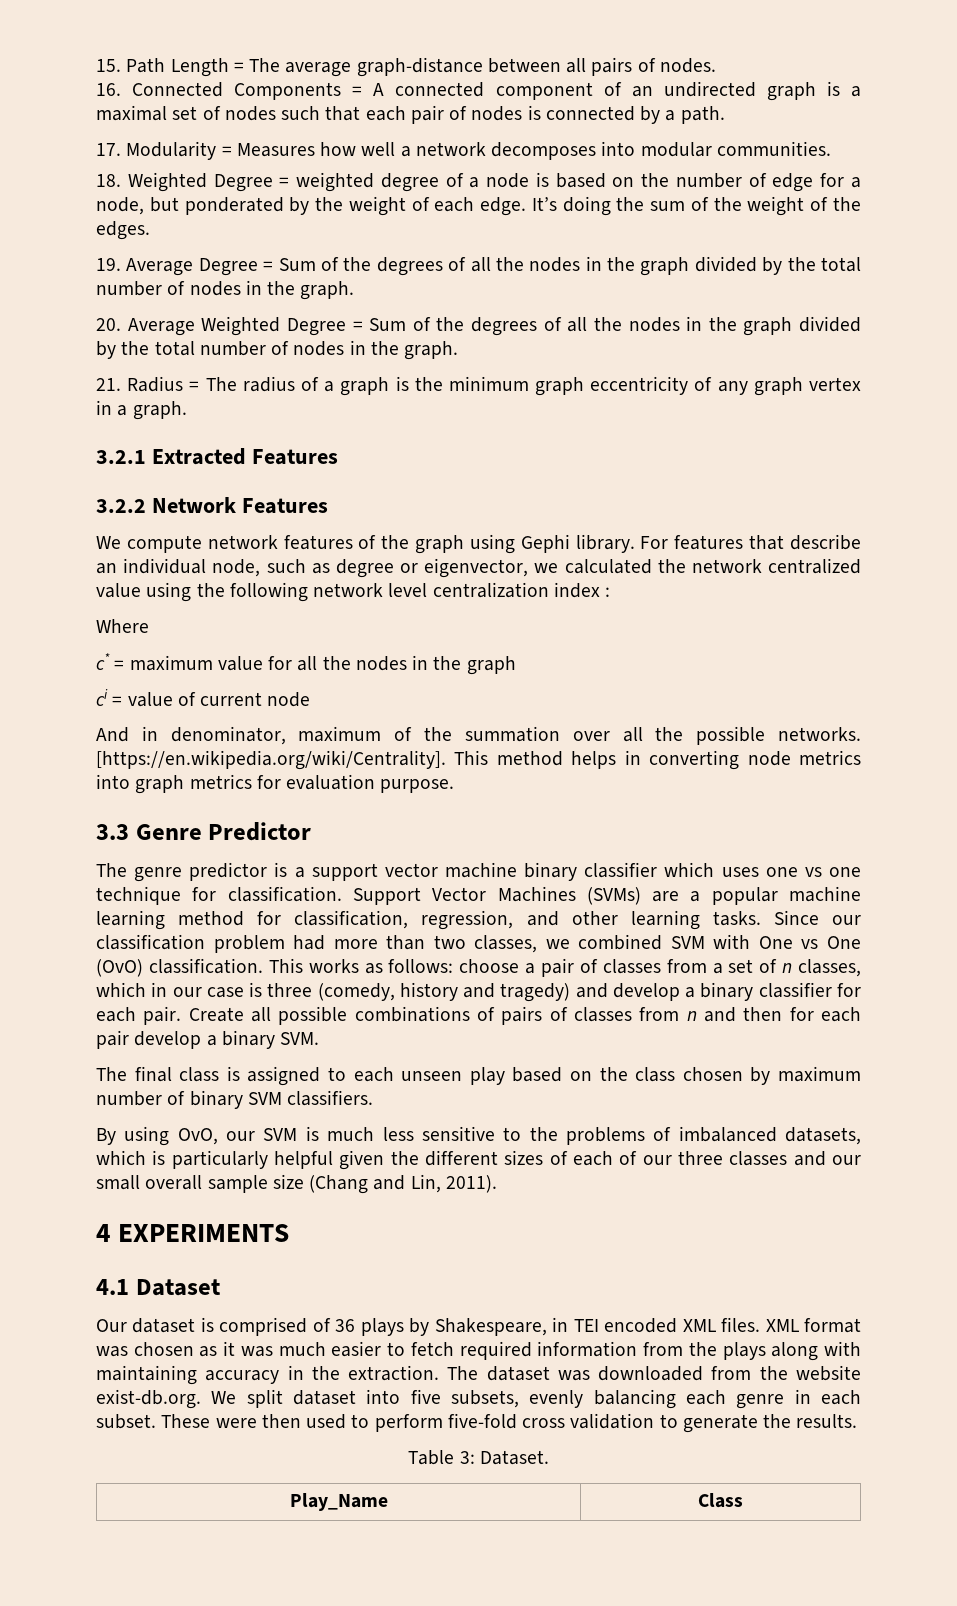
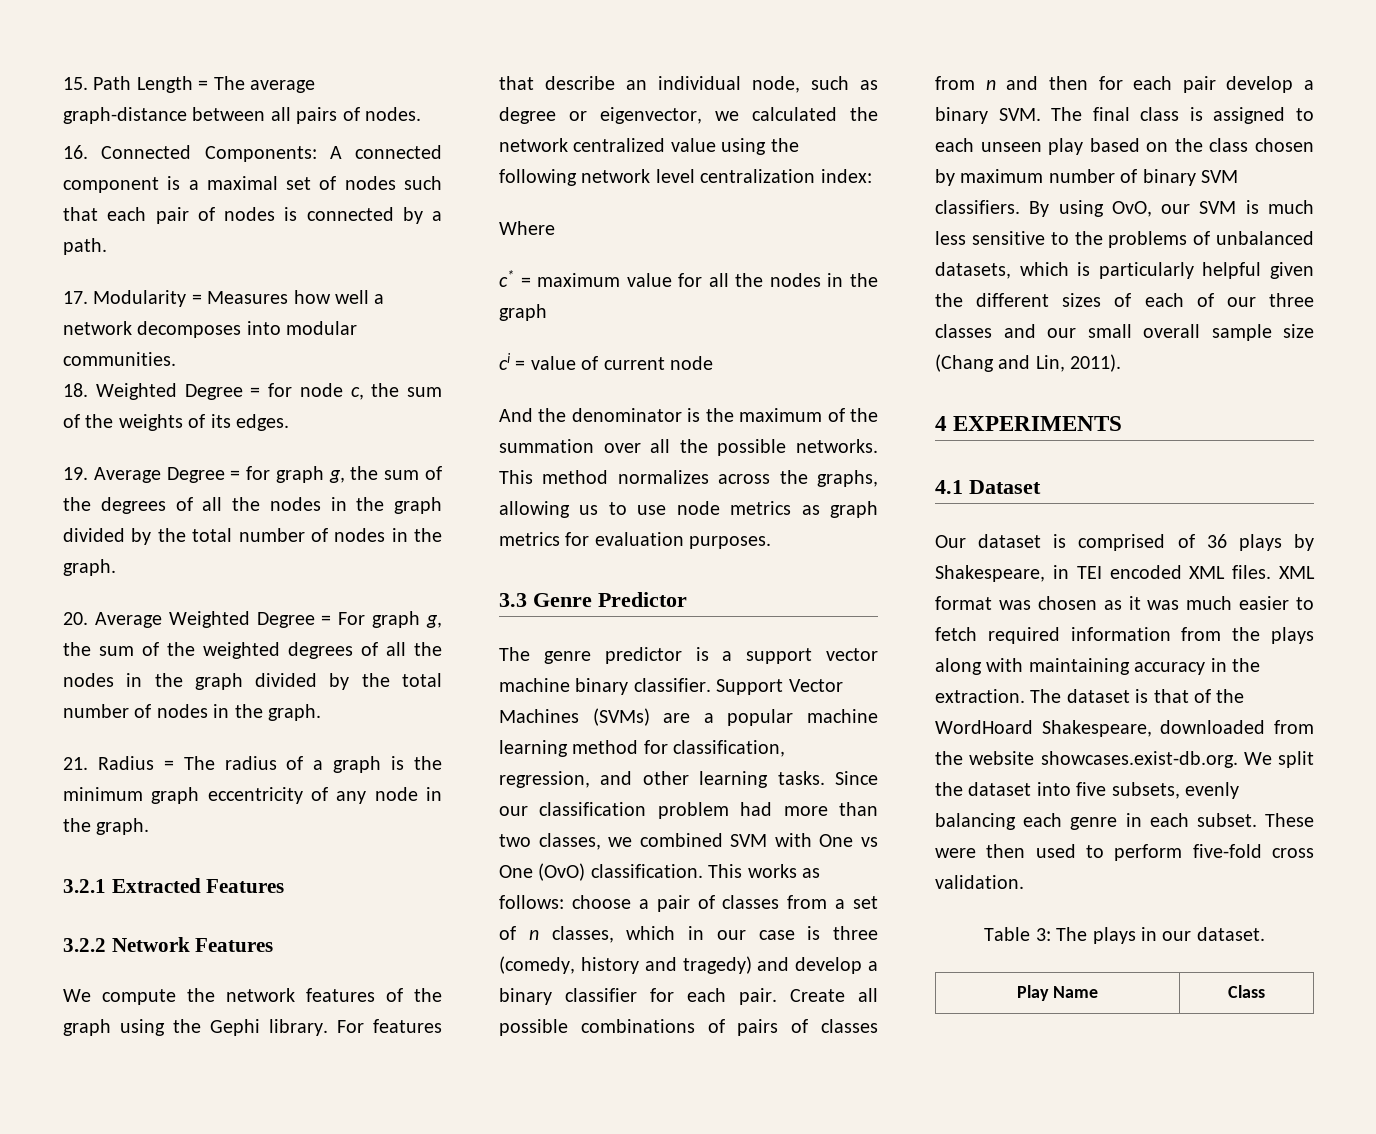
- 16. Connected Components = A connected component of an undirected graph is a maximal set of nodes such that each pair of nodes is connected by a path.
+ 16. Connected Components: A connected component is a maximal set of nodes such that each pair of nodes is connected by a path.
- 18. Weighted Degree = weighted degree of a node is based on the number of edge for a node, but ponderated by the weight of each edge. It’s doing the sum of the weight of the edges.
+ 18. Weighted Degree = for node c, the sum of the weights of its edges.
- 19. Average Degree = Sum of the degrees of all the nodes in the graph divided by the total number of nodes in the graph.
+ 19. Average Degree = for graph g, the sum of the degrees of all the nodes in the graph divided by the total number of nodes in the graph.
- 20. Average Weighted Degree = Sum of the degrees of all the nodes in the graph divided by the total number of nodes in the graph.
+ 20. Average Weighted Degree = For graph g, the sum of the weighted degrees of all the nodes in the graph divided by the total number of nodes in the graph.
- 21. Radius = The radius of a graph is the minimum graph eccentricity of any graph vertex in a graph.
+ 21. Radius = The radius of a graph is the minimum graph eccentricity of any node in the graph.
- We compute network features of the graph using Gephi library.
+ We compute the network features of the graph using the Gephi library.
- For features that describe an individual node, such as degree or eigenvector, we calculated the network centralized value using the following network level centralization index :
+ For features that describe an individual node, such as degree or eigenvector, we calculated the network centralized value using the following network level centralization index:
- And in denominator, maximum of the summation over all the possible networks.
+ And the denominator is the maximum of the summation over all the possible networks.
- [https://en.wikipedia.org/wiki/Centrality]. This method helps in converting node metrics into graph metrics for evaluation purpose.
+ This method normalizes across the graphs, allowing us to use node metrics as graph metrics for evaluation purposes.
- The genre predictor is a support vector machine binary classifier which uses one vs one technique for classification.
+ The genre predictor is a support vector machine binary classifier.
- Create all possible combinations of pairs of classes from n and then for each pair develop a binary SVM.
- The final class is assigned to each unseen play based on the class chosen by maximum number of binary SVM classifiers.
- By using OvO, our SVM is much less sensitive to the problems of imbalanced datasets, which is particularly helpful given the different sizes of each of our three classes and our small overall sample size (Chang and Lin, 2011).
+ Create all possible combinations of pairs of classes from n and then for each pair develop a binary SVM. The final class is assigned to each unseen play based on the class chosen by maximum number of binary SVM classifiers. By using OvO, our SVM is much less sensitive to the problems of unbalanced datasets, which is particularly helpful given the different sizes of each of our three classes and our small overall sample size (Chang and Lin, 2011).
- The dataset was downloaded from the website exist-db.org. We split dataset into five subsets, evenly balancing each genre in each subset.
+ The dataset is that of the WordHoard Shakespeare, downloaded from the website showcases.exist-db.org. We split the dataset into five subsets, evenly balancing each genre in each subset.
- These were then used to perform five-fold cross validation to generate the results.
- Table 3: Dataset.
- Play_Name | Class
+ These were then used to perform five-fold cross validation.
+ Table 3: The plays in our dataset.
+ Play Name | Class

